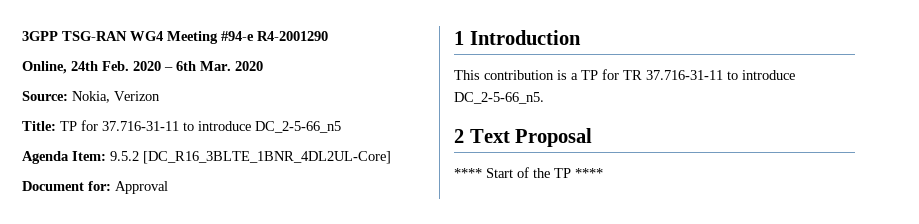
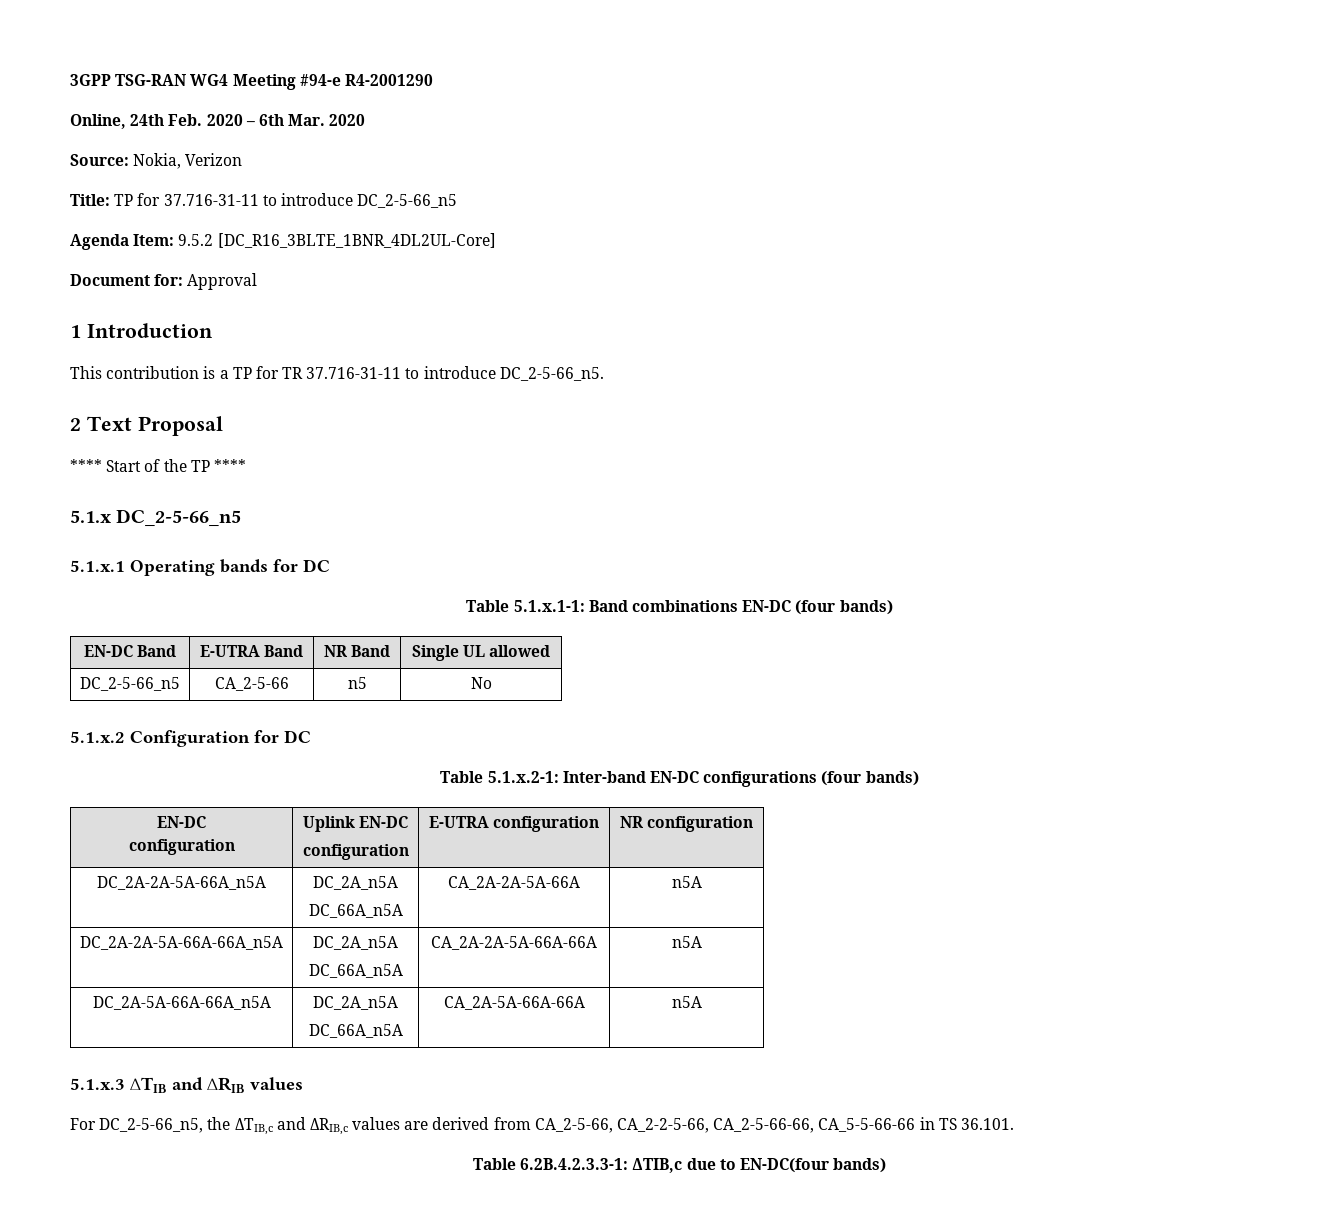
+ 5.1.x DC_2-5-66_n5
+ 5.1.x.1 Operating bands for DC
+ Table 5.1.x.1-1: Band combinations EN-DC (four bands)
+ EN-DC Band | E-UTRA Band | NR Band | Single UL allowed
+ DC_2-5-66_n5 | CA_2-5-66 | n5 | No
+ 5.1.x.2 Configuration for DC
+ Table 5.1.x.2-1: Inter-band EN-DC configurations (four bands)
+ EN-DC
+ configuration | Uplink EN-DC
+ configuration | E-UTRA configuration | NR configuration
+ DC_2A-2A-5A-66A_n5A | DC_2A_n5A
+ DC_66A_n5A | CA_2A-2A-5A-66A | n5A
+ DC_2A-2A-5A-66A-66A_n5A | DC_2A_n5A
+ DC_66A_n5A | CA_2A-2A-5A-66A-66A | n5A
+ DC_2A-5A-66A-66A_n5A | DC_2A_n5A
+ DC_66A_n5A | CA_2A-5A-66A-66A | n5A
+ 5.1.x.3 ∆TIB and ∆RIB values
+ For DC_2-5-66_n5, the ΔTIB,c and ΔRIB,c values are derived from CA_2-5-66, CA_2-2-5-66, CA_2-5-66-66, CA_5-5-66-66 in TS 36.101.
+ Table 6.2B.4.2.3.3-1: ΔTIB,c due to EN-DC(four bands)

